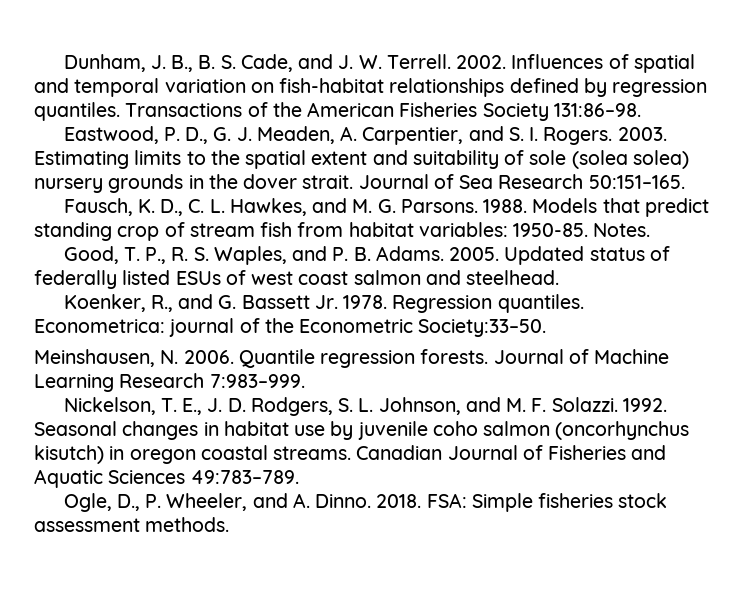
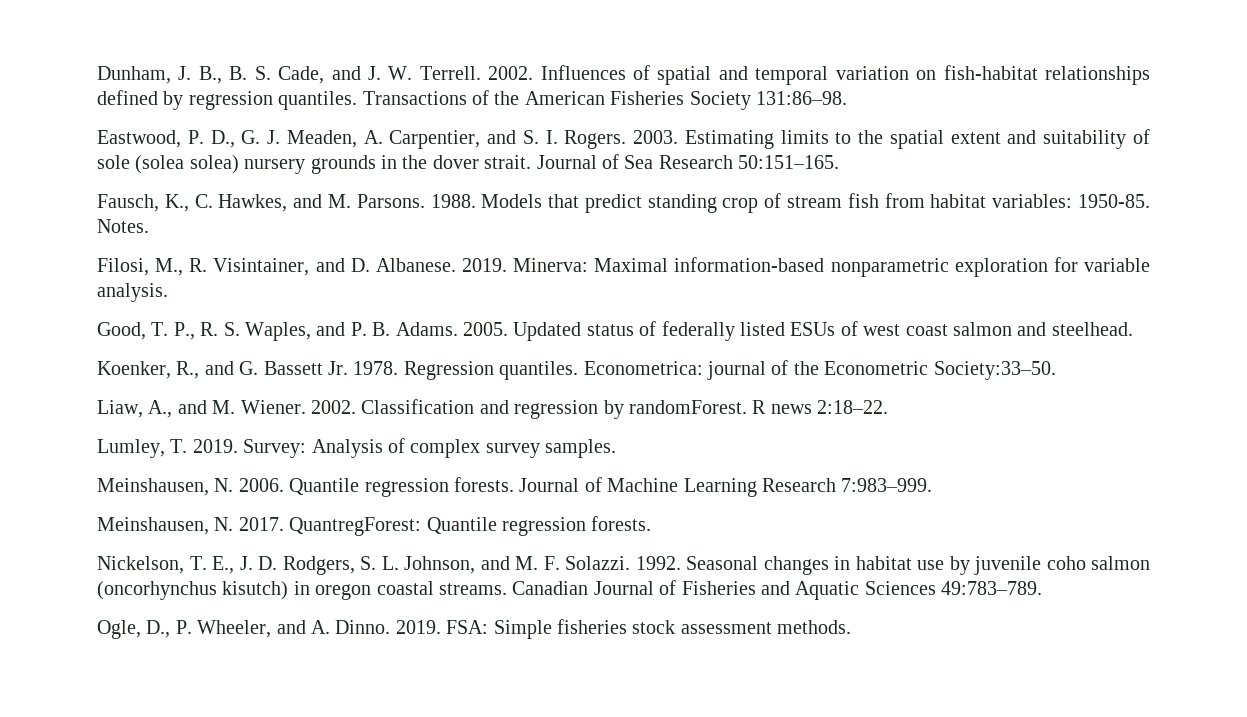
- Fausch, K. D., C. L. Hawkes, and M. G. Parsons.
+ Fausch, K., C. Hawkes, and M. Parsons.
+ Filosi, M., R. Visintainer, and D. Albanese. 2019. Minerva: Maximal information-based nonparametric exploration for variable analysis.
+ Liaw, A., and M. Wiener. 2002. Classification and regression by randomForest. R news 2:18–22.
+ Lumley, T. 2019. Survey: Analysis of complex survey samples.
+ Meinshausen, N. 2017. QuantregForest: Quantile regression forests.
- Ogle, D., P. Wheeler, and A. Dinno. 2018.
+ Ogle, D., P. Wheeler, and A. Dinno. 2019.

